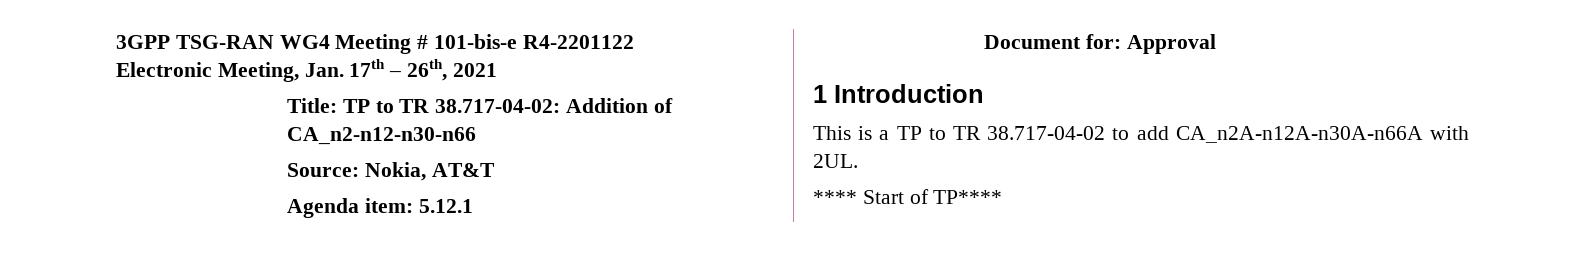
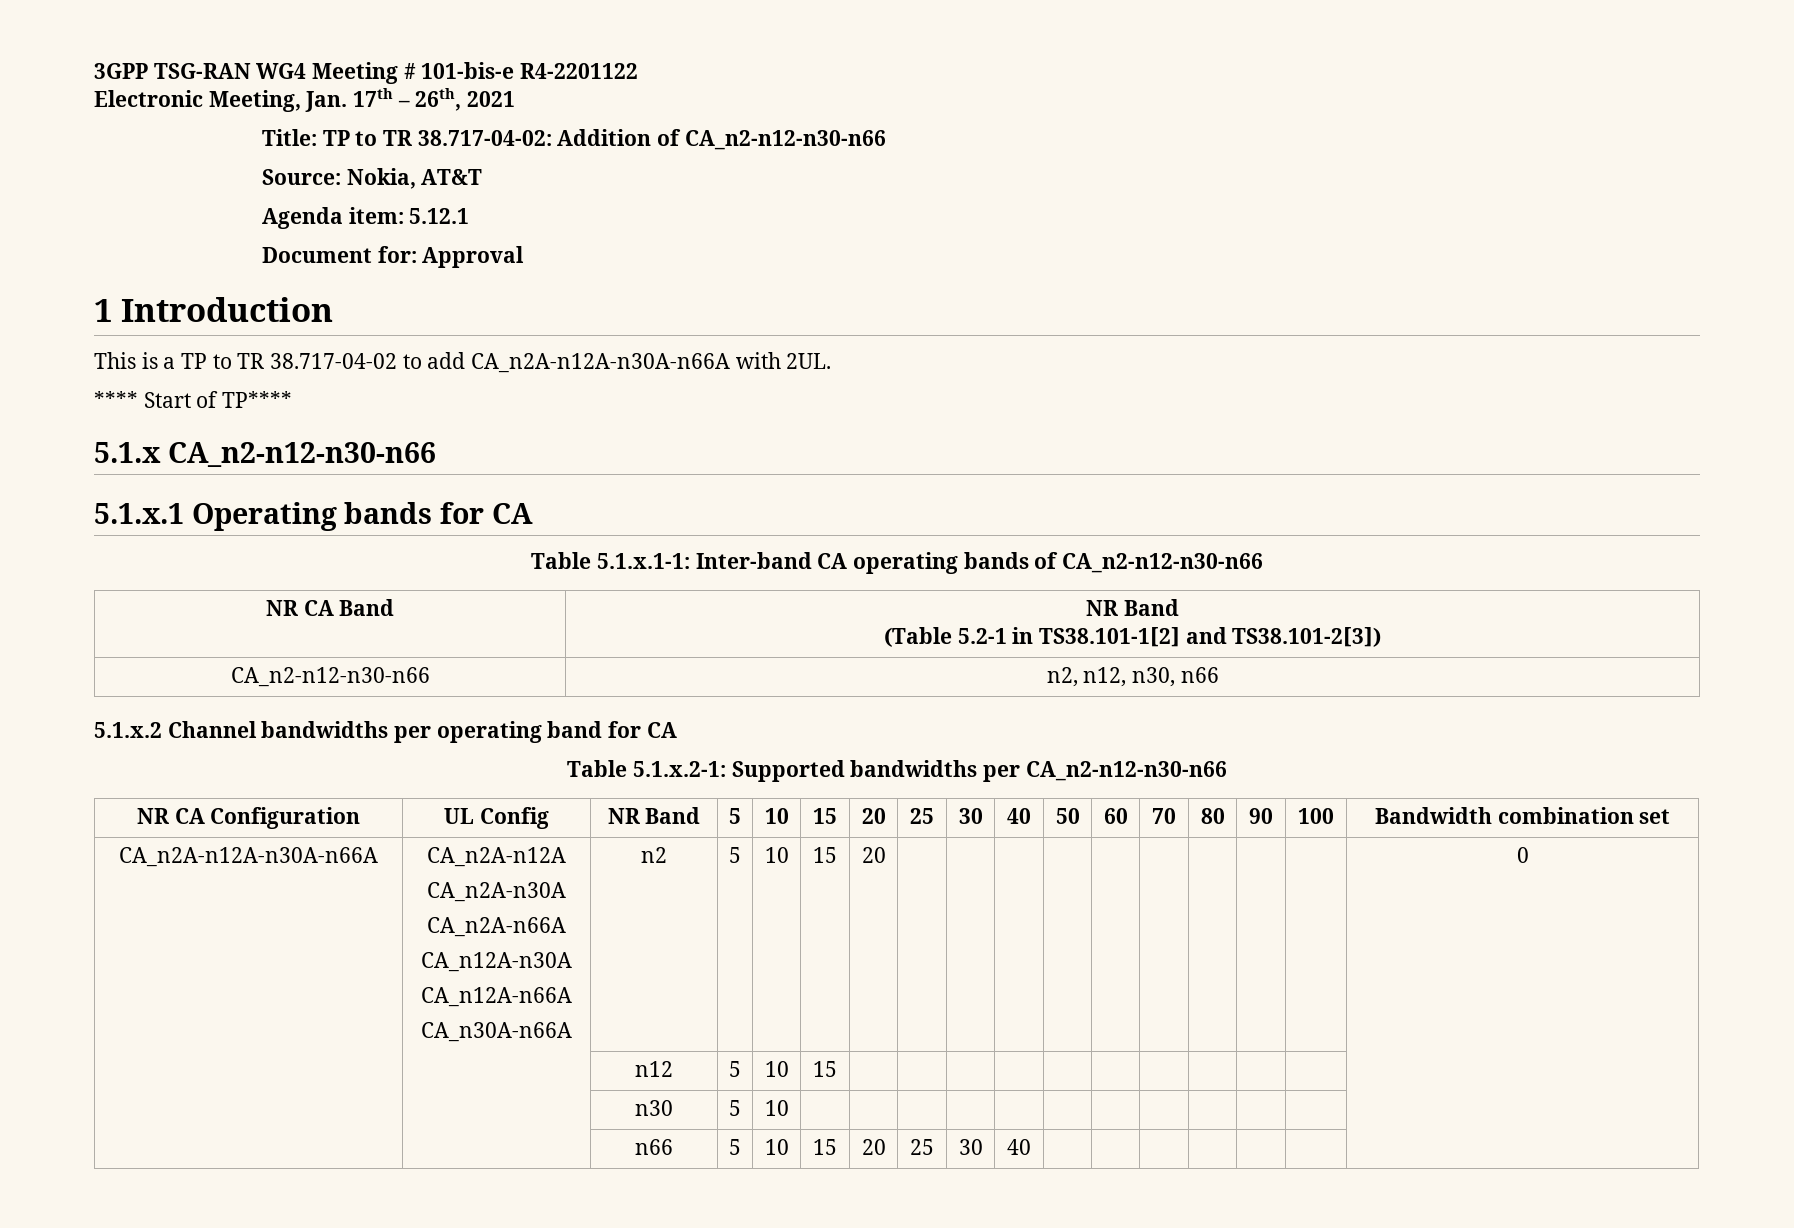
+ 5.1.x CA_n2-n12-n30-n66
+ 5.1.x.1 Operating bands for CA
+ Table 5.1.x.1-1: Inter-band CA operating bands of CA_n2-n12-n30-n66
+ NR CA Band | NR Band
+ (Table 5.2-1 in TS38.101-1[2] and TS38.101-2[3])
+ CA_n2-n12-n30-n66 | n2, n12, n30, n66
+ 5.1.x.2 Channel bandwidths per operating band for CA
+ Table 5.1.x.2-1: Supported bandwidths per CA_n2-n12-n30-n66
+ NR CA Configuration | UL Config | NR Band | 5 | 10 | 15 | 20 | 25 | 30 | 40 | 50 | 60 | 70 | 80 | 90 | 100 | Bandwidth combination set
+ CA_n2A-n12A-n30A-n66A | CA_n2A-n12A
+ CA_n2A-n30A
+ CA_n2A-n66A
+ CA_n12A-n30A
+ CA_n12A-n66A
+ CA_n30A-n66A | n2 | 5 | 10 | 15 | 20 | | | | | | | | | | 0
+ | | n12 | 5 | 10 | 15 | | | | | | | | | | |
+ | | n30 | 5 | 10 | | | | | | | | | | | |
+ | | n66 | 5 | 10 | 15 | 20 | 25 | 30 | 40 | | | | | | |

